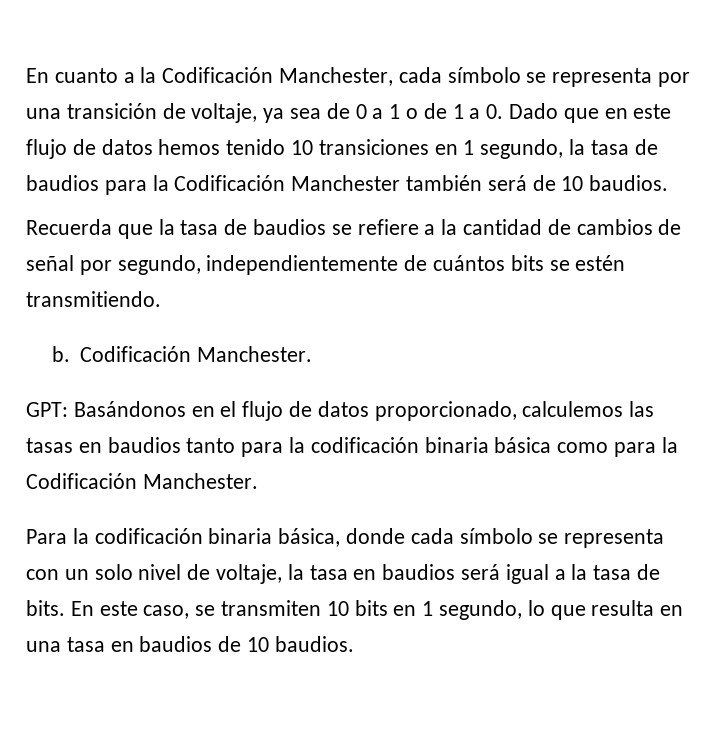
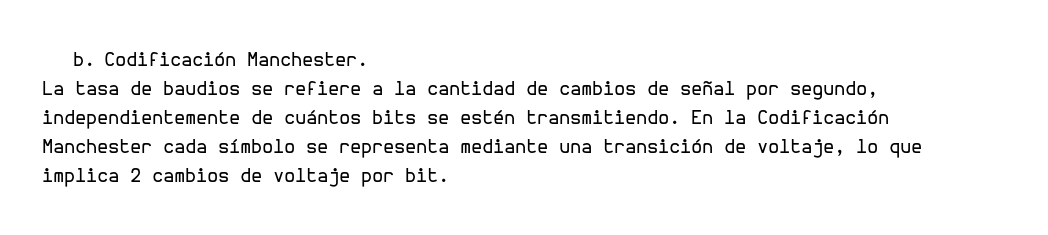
- En cuanto a la Codificación Manchester, cada símbolo se representa por una transición de voltaje, ya sea de 0 a 1 o de 1 a 0. Dado que en este flujo de datos hemos tenido 10 transiciones en 1 segundo, la tasa de baudios para la Codificación Manchester también será de 10 baudios.
- Recuerda que la tasa de baudios se refiere a la cantidad de cambios de señal por segundo, independientemente de cuántos bits se estén transmitiendo.
  b. Codificación Manchester.
- GPT: Basándonos en el flujo de datos proporcionado, calculemos las tasas en baudios tanto para la codificación binaria básica como para la Codificación Manchester.
- Para la codificación binaria básica, donde cada símbolo se representa con un solo nivel de voltaje, la tasa en baudios será igual a la tasa de bits. En este caso, se transmiten 10 bits en 1 segundo, lo que resulta en una tasa en baudios de 10 baudios.
+ La tasa de baudios se refiere a la cantidad de cambios de señal por segundo, independientemente de cuántos bits se estén transmitiendo. En la Codificación Manchester cada símbolo se representa mediante una transición de voltaje, lo que implica 2 cambios de voltaje por bit.

